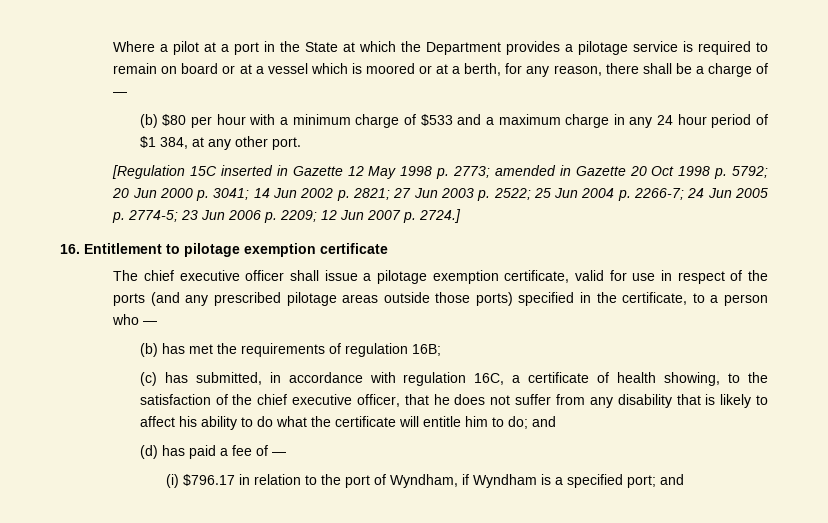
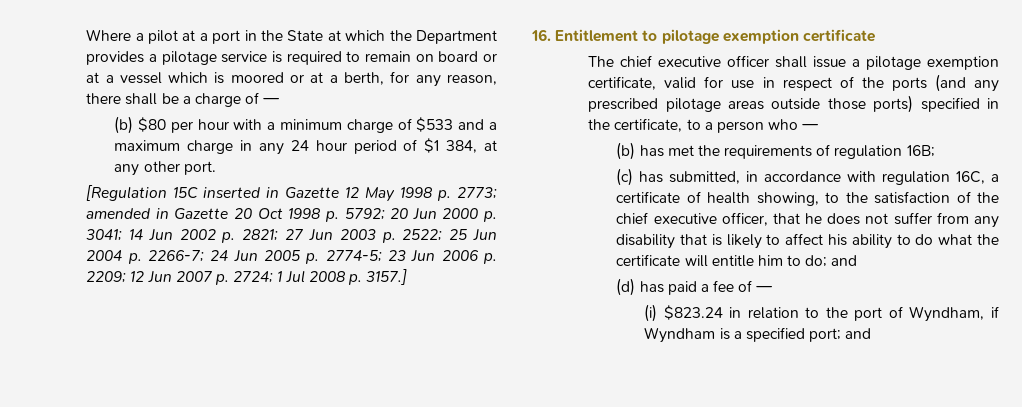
- [Regulation 15C inserted in Gazette 12 May 1998 p. 2773; amended in Gazette 20 Oct 1998 p. 5792; 20 Jun 2000 p. 3041; 14 Jun 2002 p. 2821; 27 Jun 2003 p. 2522; 25 Jun 2004 p. 2266-7; 24 Jun 2005 p. 2774-5; 23 Jun 2006 p. 2209; 12 Jun 2007 p. 2724.]
+ [Regulation 15C inserted in Gazette 12 May 1998 p. 2773; amended in Gazette 20 Oct 1998 p. 5792; 20 Jun 2000 p. 3041; 14 Jun 2002 p. 2821; 27 Jun 2003 p. 2522; 25 Jun 2004 p. 2266-7; 24 Jun 2005 p. 2774-5; 23 Jun 2006 p. 2209; 12 Jun 2007 p. 2724; 1 Jul 2008 p. 3157.]
- (i) $796.17 in relation to the port of Wyndham, if Wyndham is a specified port; and
+ (i) $823.24 in relation to the port of Wyndham, if Wyndham is a specified port; and

